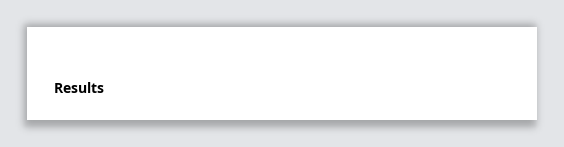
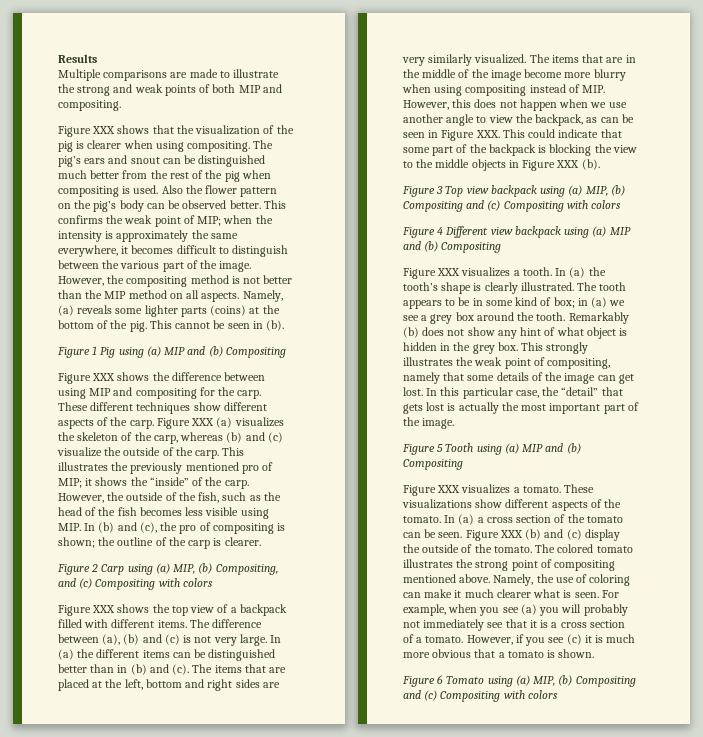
+ Multiple comparisons are made to illustrate the strong and weak points of both MIP and compositing.
+ Figure XXX shows that the visualization of the pig is clearer when using compositing. The pig’s ears and snout can be distinguished much better from the rest of the pig when compositing is used. Also the flower pattern on the pig’s body can be observed better. This confirms the weak point of MIP; when the intensity is approximately the same everywhere, it becomes difficult to distinguish between the various part of the image. However, the compositing method is not better than the MIP method on all aspects. Namely, (a) reveals some lighter parts (coins) at the bottom of the pig. This cannot be seen in (b).
+ Figure 1 Pig using (a) MIP and (b) Compositing
+ Figure XXX shows the difference between using MIP and compositing for the carp. These different techniques show different aspects of the carp. Figure XXX (a) visualizes the skeleton of the carp, whereas (b) and (c) visualize the outside of the carp. This illustrates the previously mentioned pro of MIP; it shows the “inside” of the carp. However, the outside of the fish, such as the head of the fish becomes less visible using MIP. In (b) and (c), the pro of compositing is shown; the outline of the carp is clearer.
+ Figure 2 Carp using (a) MIP, (b) Compositing, and (c) Compositing with colors
+ Figure XXX shows the top view of a backpack filled with different items. The difference between (a), (b) and (c) is not very large. In (a) the different items can be distinguished better than in (b) and (c). The items that are placed at the left, bottom and right sides are very similarly visualized. The items that are in the middle of the image become more blurry when using compositing instead of MIP. However, this does not happen when we use another angle to view the backpack, as can be seen in Figure XXX. This could indicate that some part of the backpack is blocking the view to the middle objects in Figure XXX (b).
+ Figure 3 Top view backpack using (a) MIP, (b) Compositing and (c) Compositing with colors
+ Figure 4 Different view backpack using (a) MIP and (b) Compositing
+ Figure XXX visualizes a tooth. In (a) the tooth’s shape is clearly illustrated. The tooth appears to be in some kind of box; in (a) we see a grey box around the tooth. Remarkably (b) does not show any hint of what object is hidden in the grey box. This strongly illustrates the weak point of compositing, namely that some details of the image can get lost. In this particular case, the “detail” that gets lost is actually the most important part of the image.
+ Figure 5 Tooth using (a) MIP and (b) Compositing
+ Figure XXX visualizes a tomato. These visualizations show different aspects of the tomato. In (a) a cross section of the tomato can be seen. Figure XXX (b) and (c) display the outside of the tomato. The colored tomato illustrates the strong point of compositing mentioned above. Namely, the use of coloring can make it much clearer what is seen. For example, when you see (a) you will probably not immediately see that it is a cross section of a tomato. However, if you see (c) it is much more obvious that a tomato is shown.
+ Figure 6 Tomato using (a) MIP, (b) Compositing and (c) Compositing with colors

